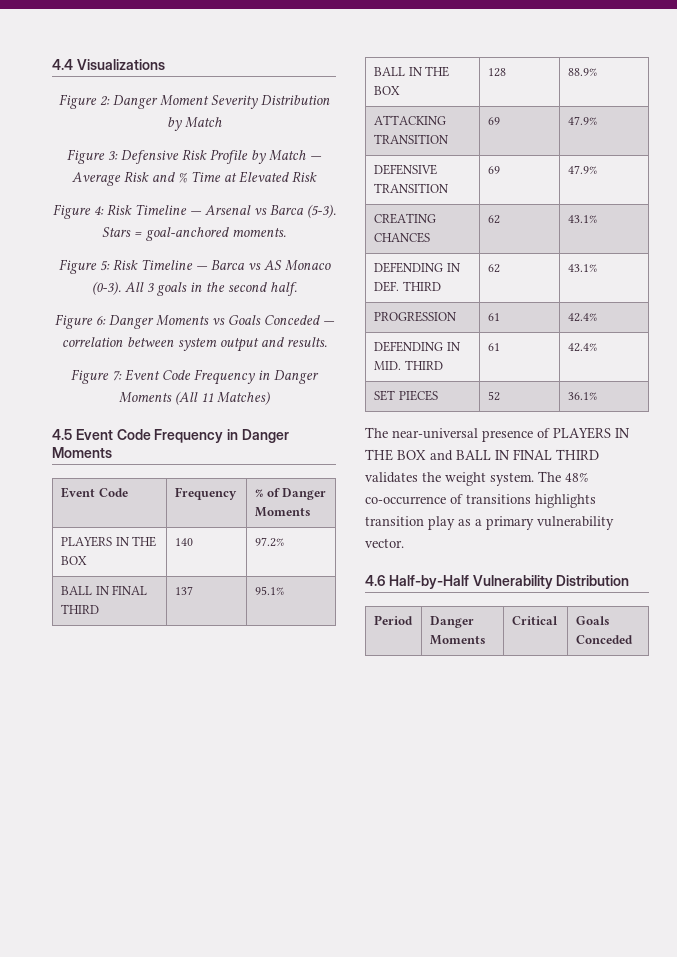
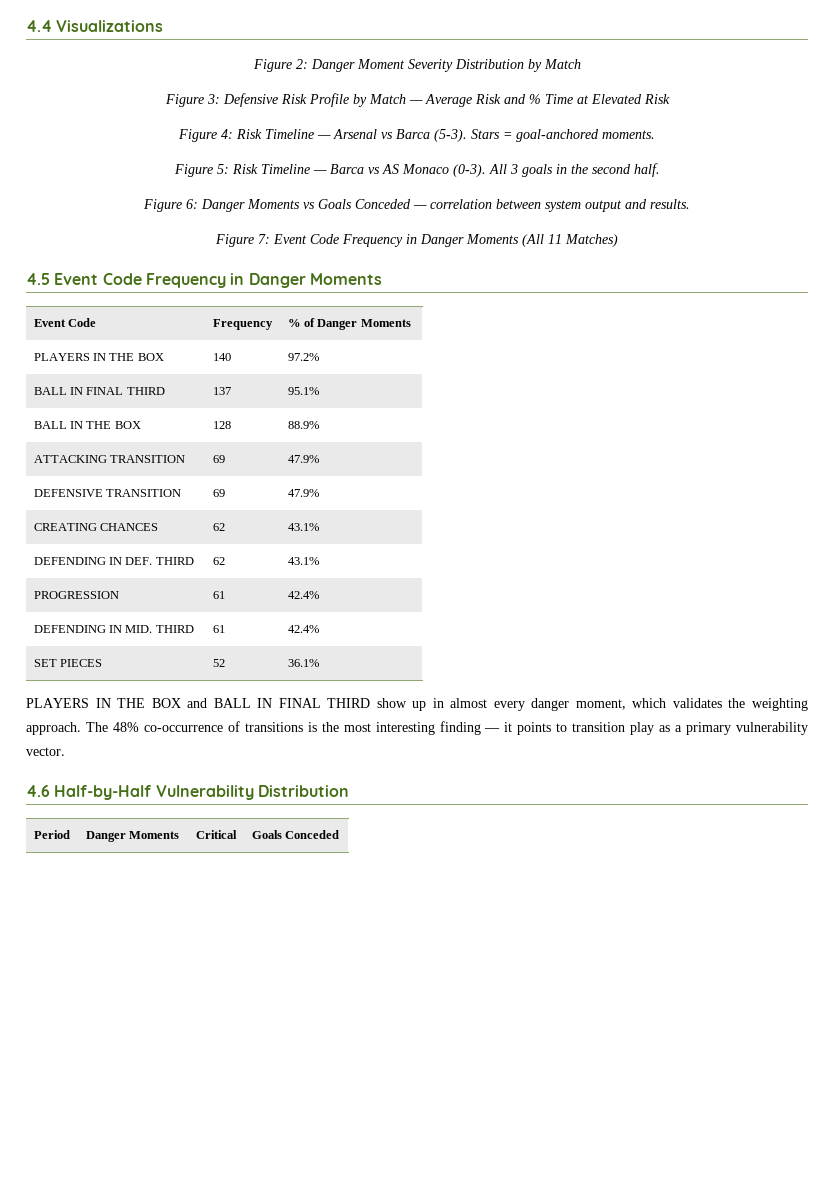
- The near-universal presence of PLAYERS IN THE BOX and BALL IN FINAL THIRD validates the weight system.
+ PLAYERS IN THE BOX and BALL IN FINAL THIRD show up in almost every danger moment, which validates the weighting approach.
- The 48% co-occurrence of transitions highlights transition play as a primary vulnerability vector.
+ The 48% co-occurrence of transitions is the most interesting finding — it points to transition play as a primary vulnerability vector.

